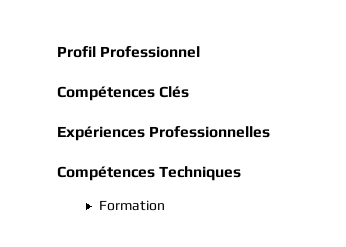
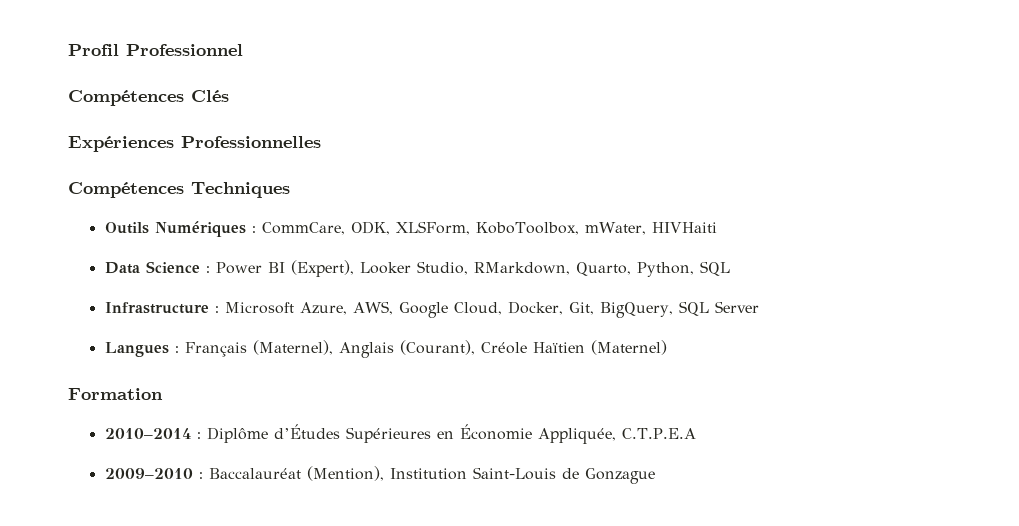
+ Outils Numériques : CommCare, ODK, XLSForm, KoboToolbox, mWater, HIVHaiti
+ Data Science : Power BI (Expert), Looker Studio, RMarkdown, Quarto, Python, SQL
+ Infrastructure : Microsoft Azure, AWS, Google Cloud, Docker, Git, BigQuery, SQL Server
+ Langues : Français (Maternel), Anglais (Courant), Créole Haïtien (Maternel)
  Formation
+ 2010–2014 : Diplôme d’Études Supérieures en Économie Appliquée, C.T.P.E.A
+ 2009–2010 : Baccalauréat (Mention), Institution Saint-Louis de Gonzague

